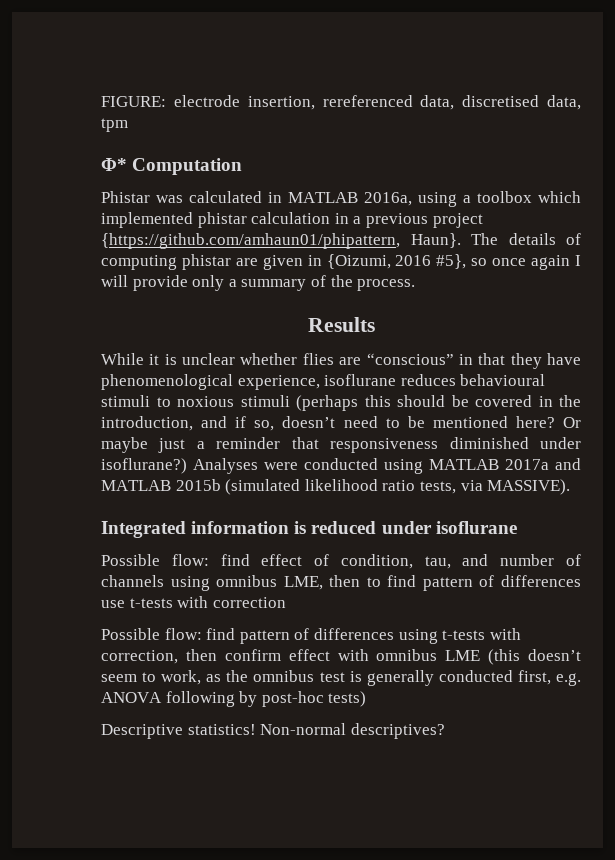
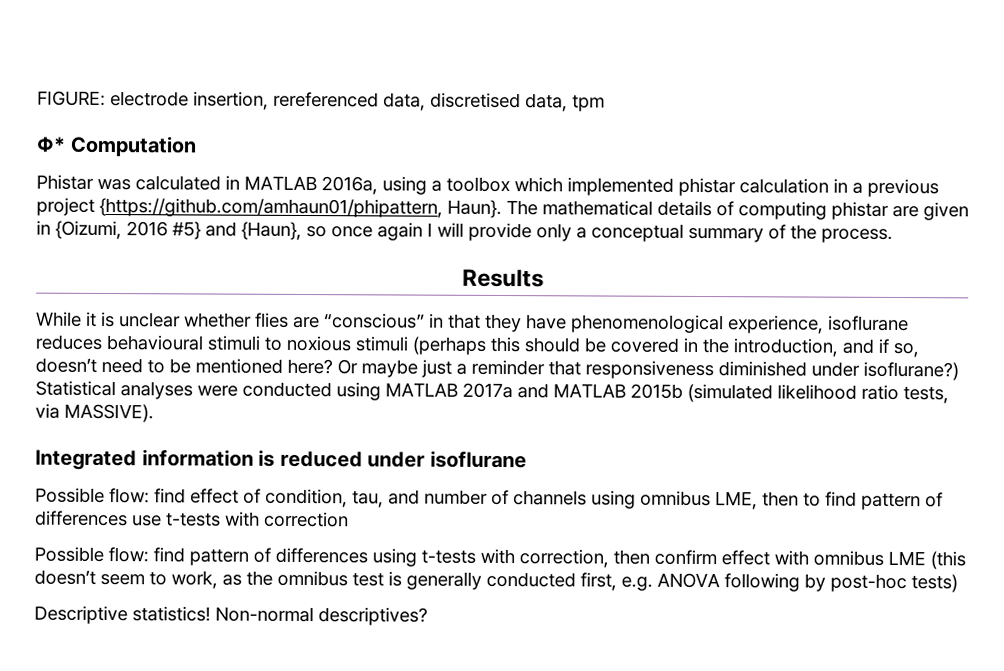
- The details of computing phistar are given in {Oizumi, 2016 #5}, so once again I will provide only a summary of the process.
+ The mathematical details of computing phistar are given in {Oizumi, 2016 #5} and {Haun}, so once again I will provide only a conceptual summary of the process.
- Analyses were conducted using MATLAB 2017a and MATLAB 2015b (simulated likelihood ratio tests, via MASSIVE).
+ Statistical analyses were conducted using MATLAB 2017a and MATLAB 2015b (simulated likelihood ratio tests, via MASSIVE).

